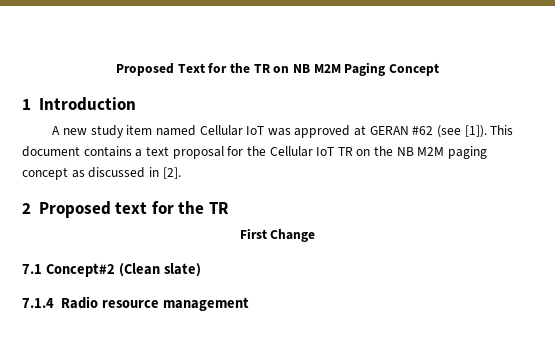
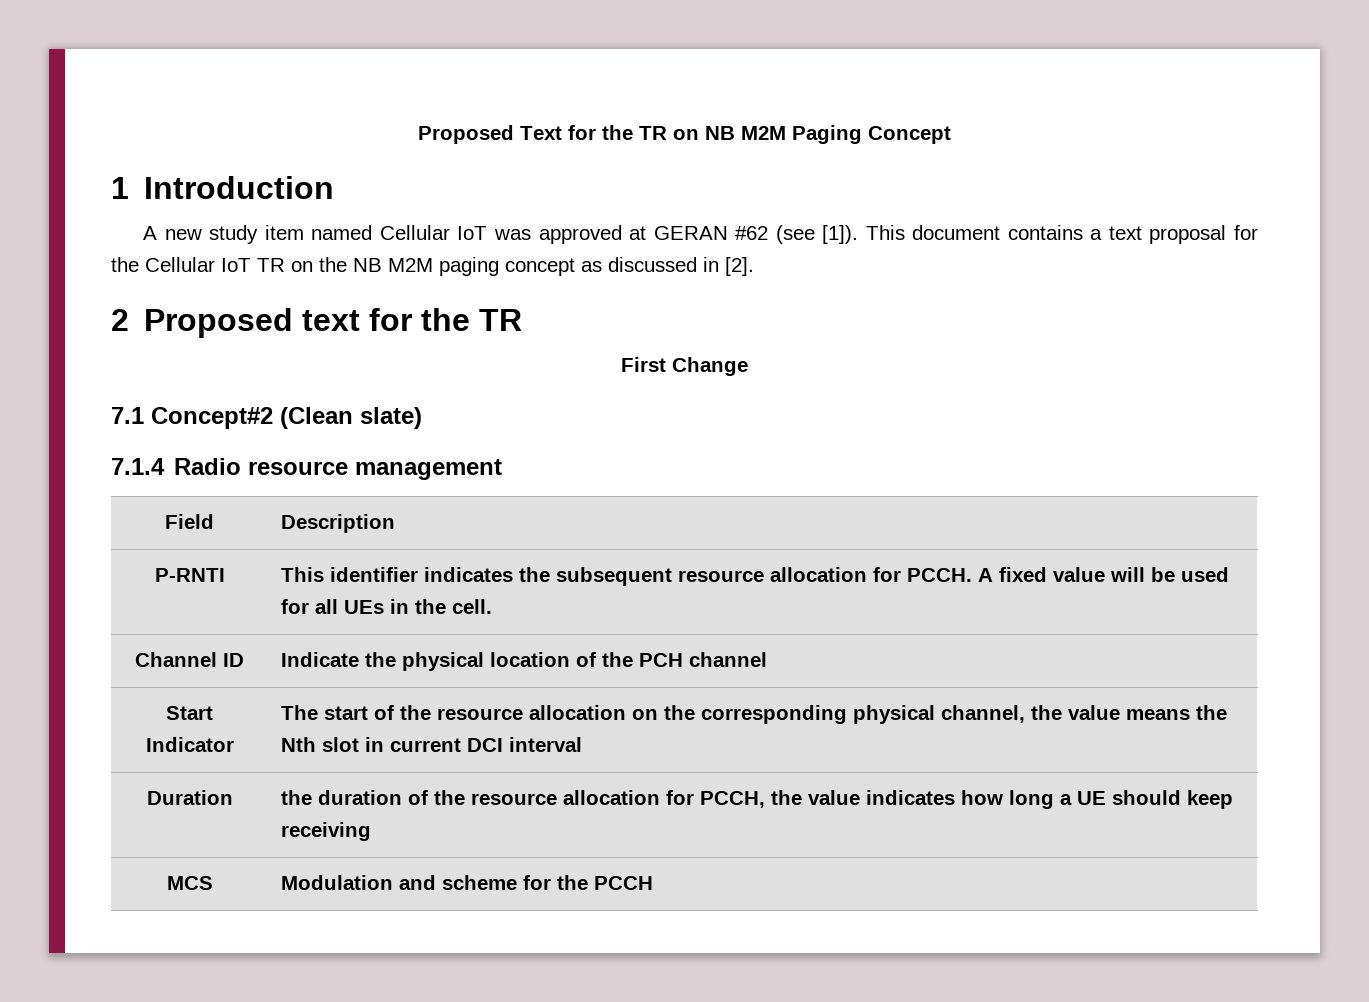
+ Field | Description
+ P-RNTI | This identifier indicates the subsequent resource allocation for PCCH. A fixed value will be used for all UEs in the cell.
+ Channel ID | Indicate the physical location of the PCH channel
+ Start Indicator | The start of the resource allocation on the corresponding physical channel, the value means the Nth slot in current DCI interval
+ Duration | the duration of the resource allocation for PCCH, the value indicates how long a UE should keep receiving
+ MCS | Modulation and scheme for the PCCH

